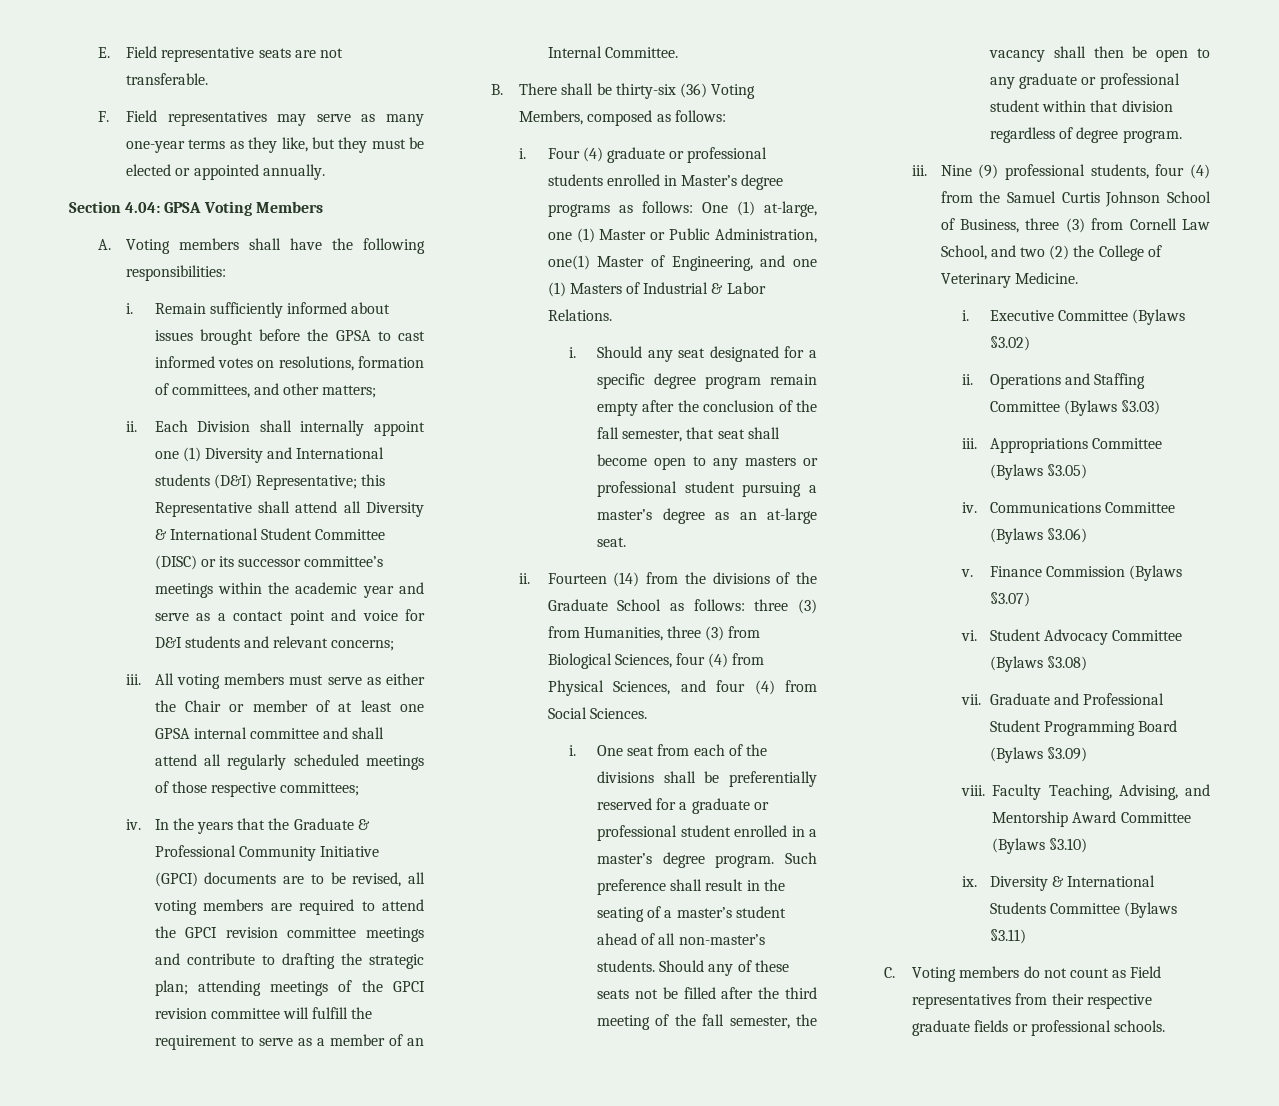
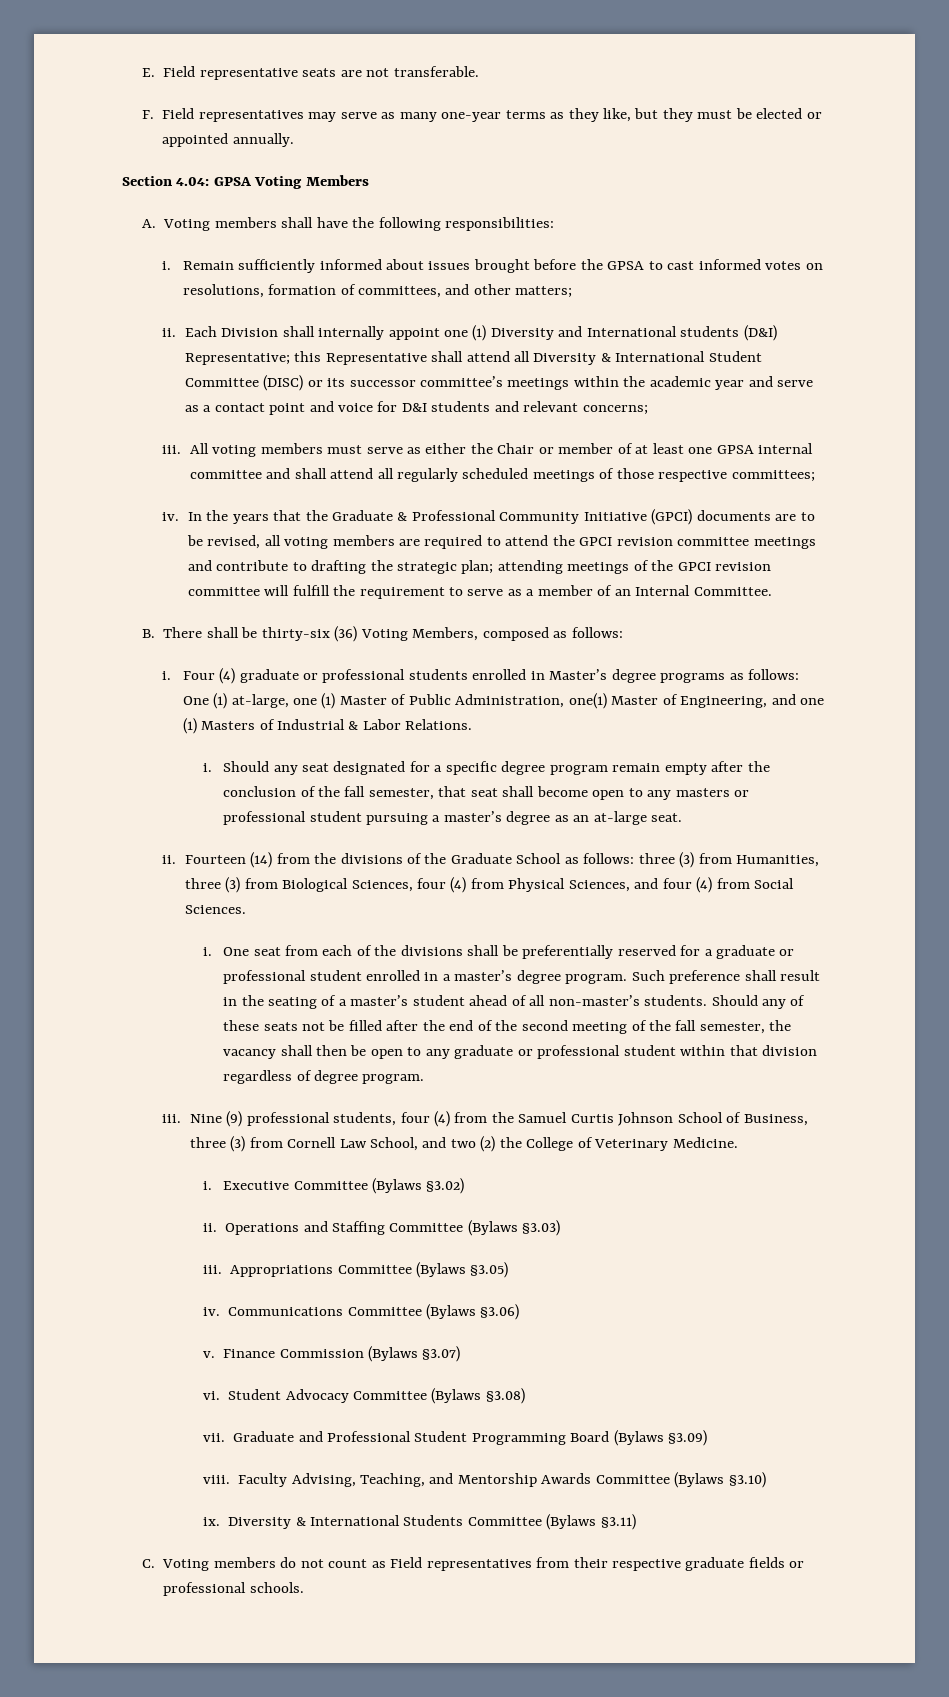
- Four (4) graduate or professional students enrolled in Master’s degree programs as follows: One (1) at-large, one (1) Master or Public Administration, one(1) Master of Engineering, and one (1) Masters of Industrial & Labor Relations.
+ Four (4) graduate or professional students enrolled in Master’s degree programs as follows: One (1) at-large, one (1) Master of Public Administration, one(1) Master of Engineering, and one (1) Masters of Industrial & Labor Relations.
- Should any of these seats not be filled after the third meeting of the fall semester, the vacancy shall then be open to any graduate or professional student within that division regardless of degree program.
+ Should any of these seats not be filled after the end of the second meeting of the fall semester, the vacancy shall then be open to any graduate or professional student within that division regardless of degree program.
- Faculty Teaching, Advising, and Mentorship Award Committee (Bylaws §3.10)
+ Faculty Advising, Teaching, and Mentorship Awards Committee (Bylaws §3.10)

